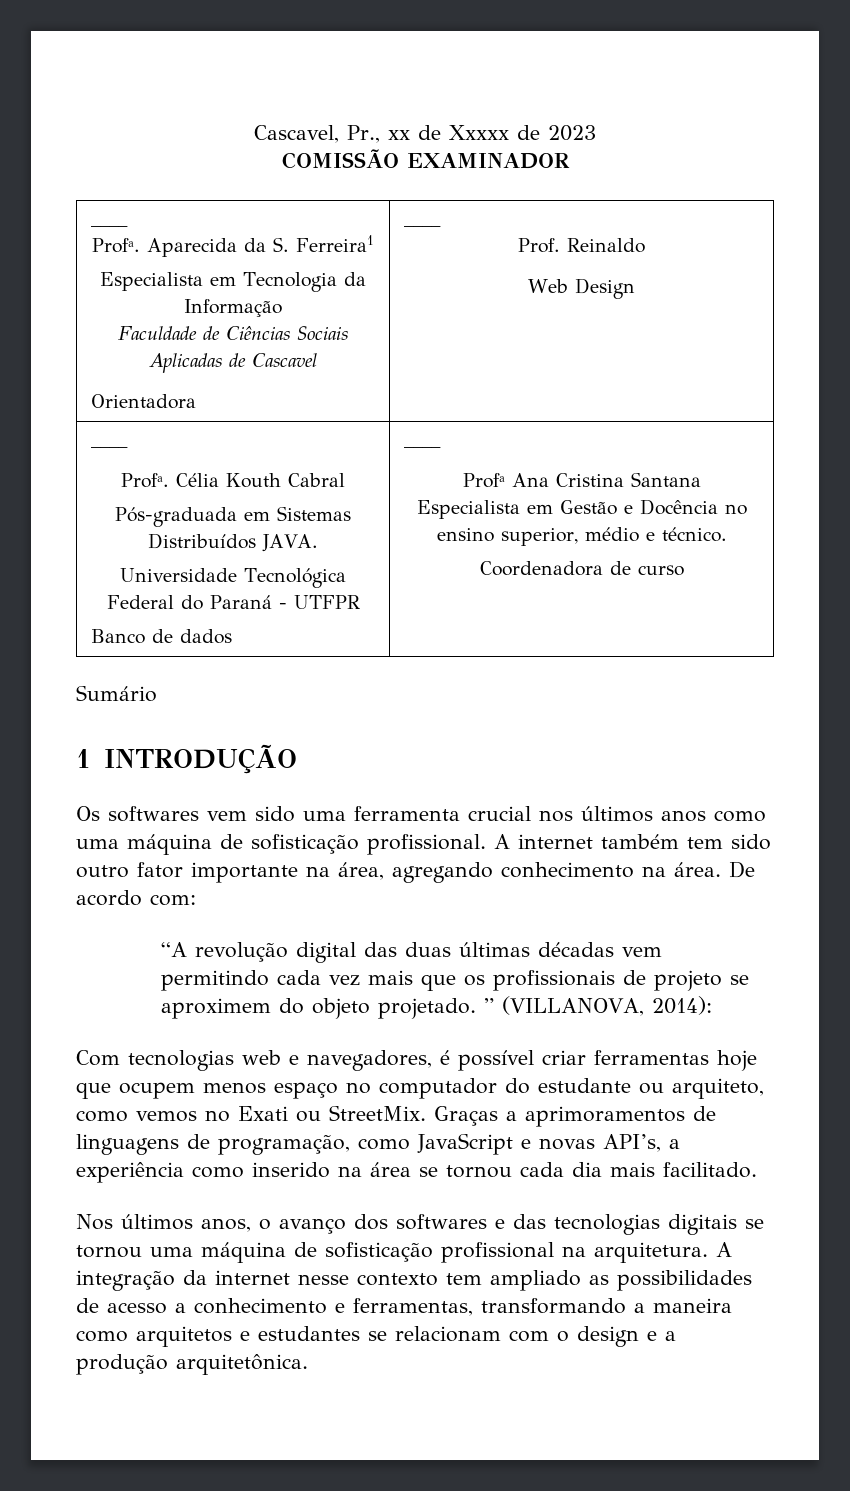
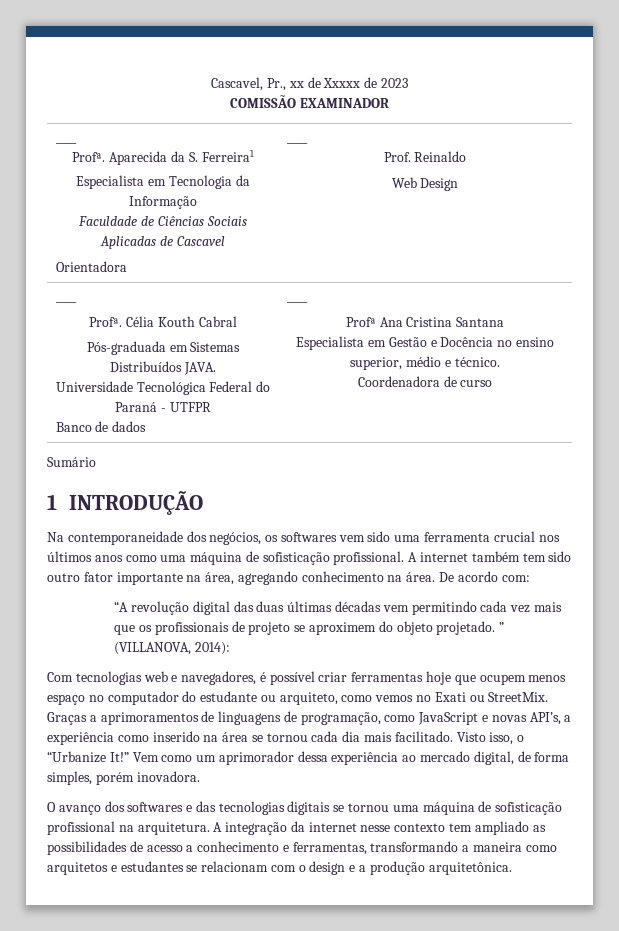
- Os softwares vem sido uma ferramenta crucial nos últimos anos como uma máquina de sofisticação profissional.
+ Na contemporaneidade dos negócios, os softwares vem sido uma ferramenta crucial nos últimos anos como uma máquina de sofisticação profissional.
- Graças a aprimoramentos de linguagens de programação, como JavaScript e novas API’s, a experiência como inserido na área se tornou cada dia mais facilitado.
- Nos últimos anos, o avanço dos softwares e das tecnologias digitais se tornou uma máquina de sofisticação profissional na arquitetura.
+ Graças a aprimoramentos de linguagens de programação, como JavaScript e novas API’s, a experiência como inserido na área se tornou cada dia mais facilitado. Visto isso, o “Urbanize It!” Vem como um aprimorador dessa experiência ao mercado digital, de forma simples, porém inovadora.
+ O avanço dos softwares e das tecnologias digitais se tornou uma máquina de sofisticação profissional na arquitetura.

